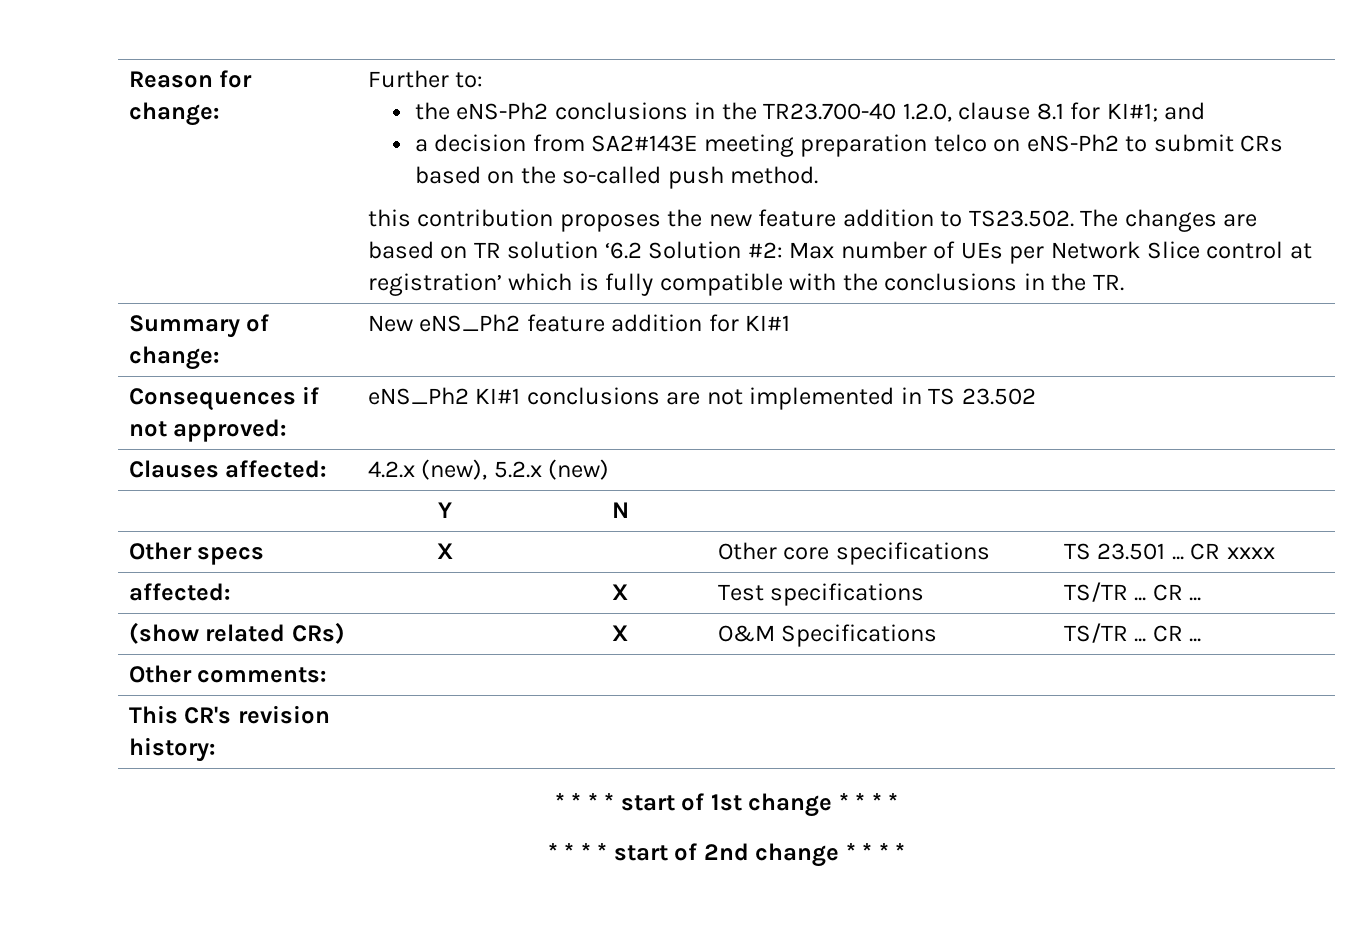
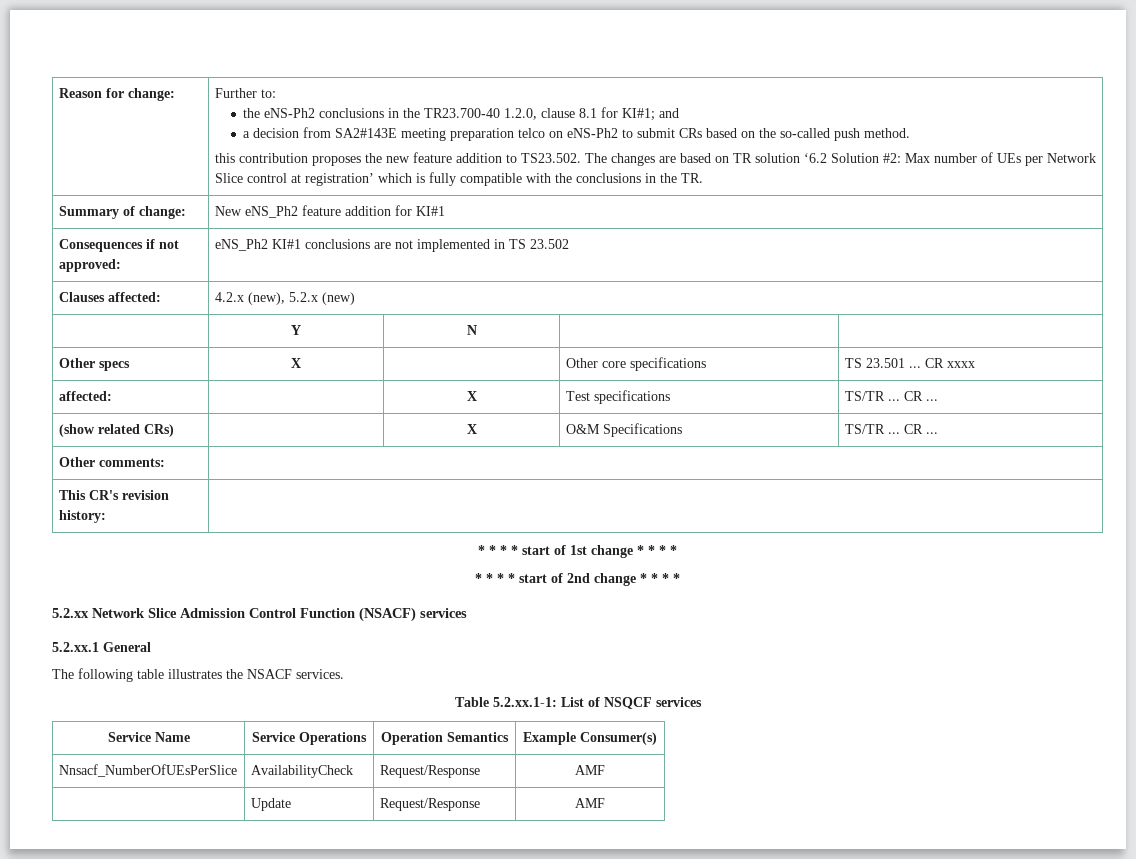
+ 5.2.xx Network Slice Admission Control Function (NSACF) services
+ 5.2.xx.1 General
+ The following table illustrates the NSACF services.
+ Table 5.2.xx.1-1: List of NSQCF services
+ Service Name | Service Operations | Operation Semantics | Example Consumer(s)
+ Nnsacf_NumberOfUEsPerSlice | AvailabilityCheck | Request/Response | AMF
+ | Update | Request/Response | AMF

